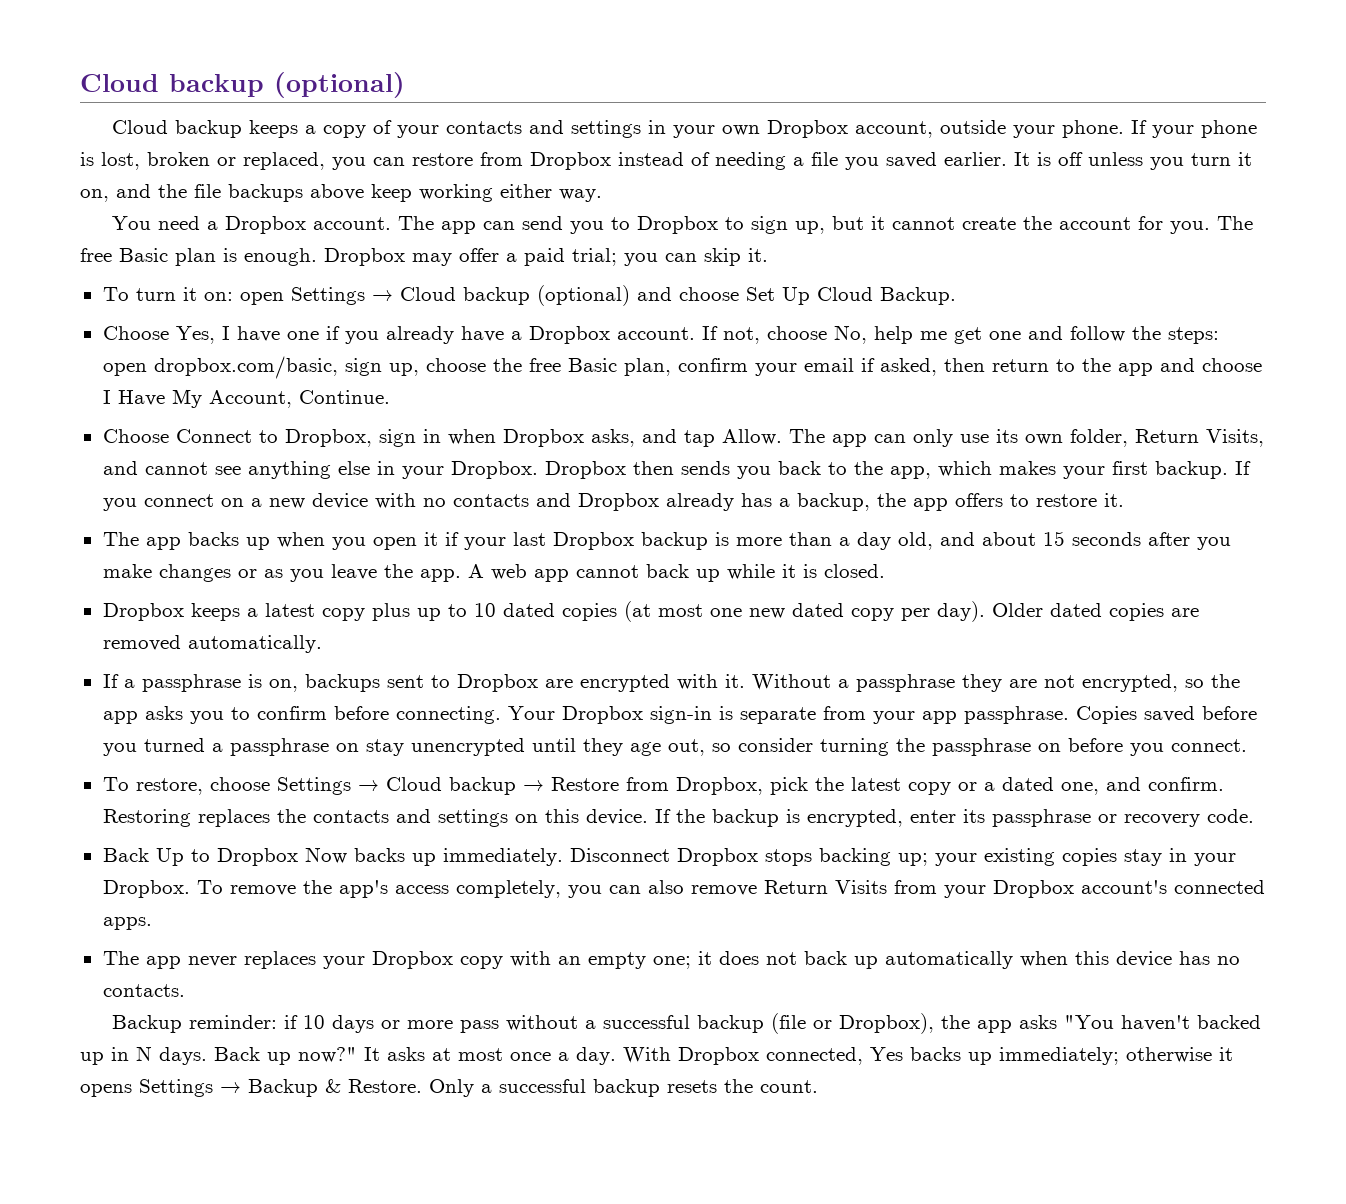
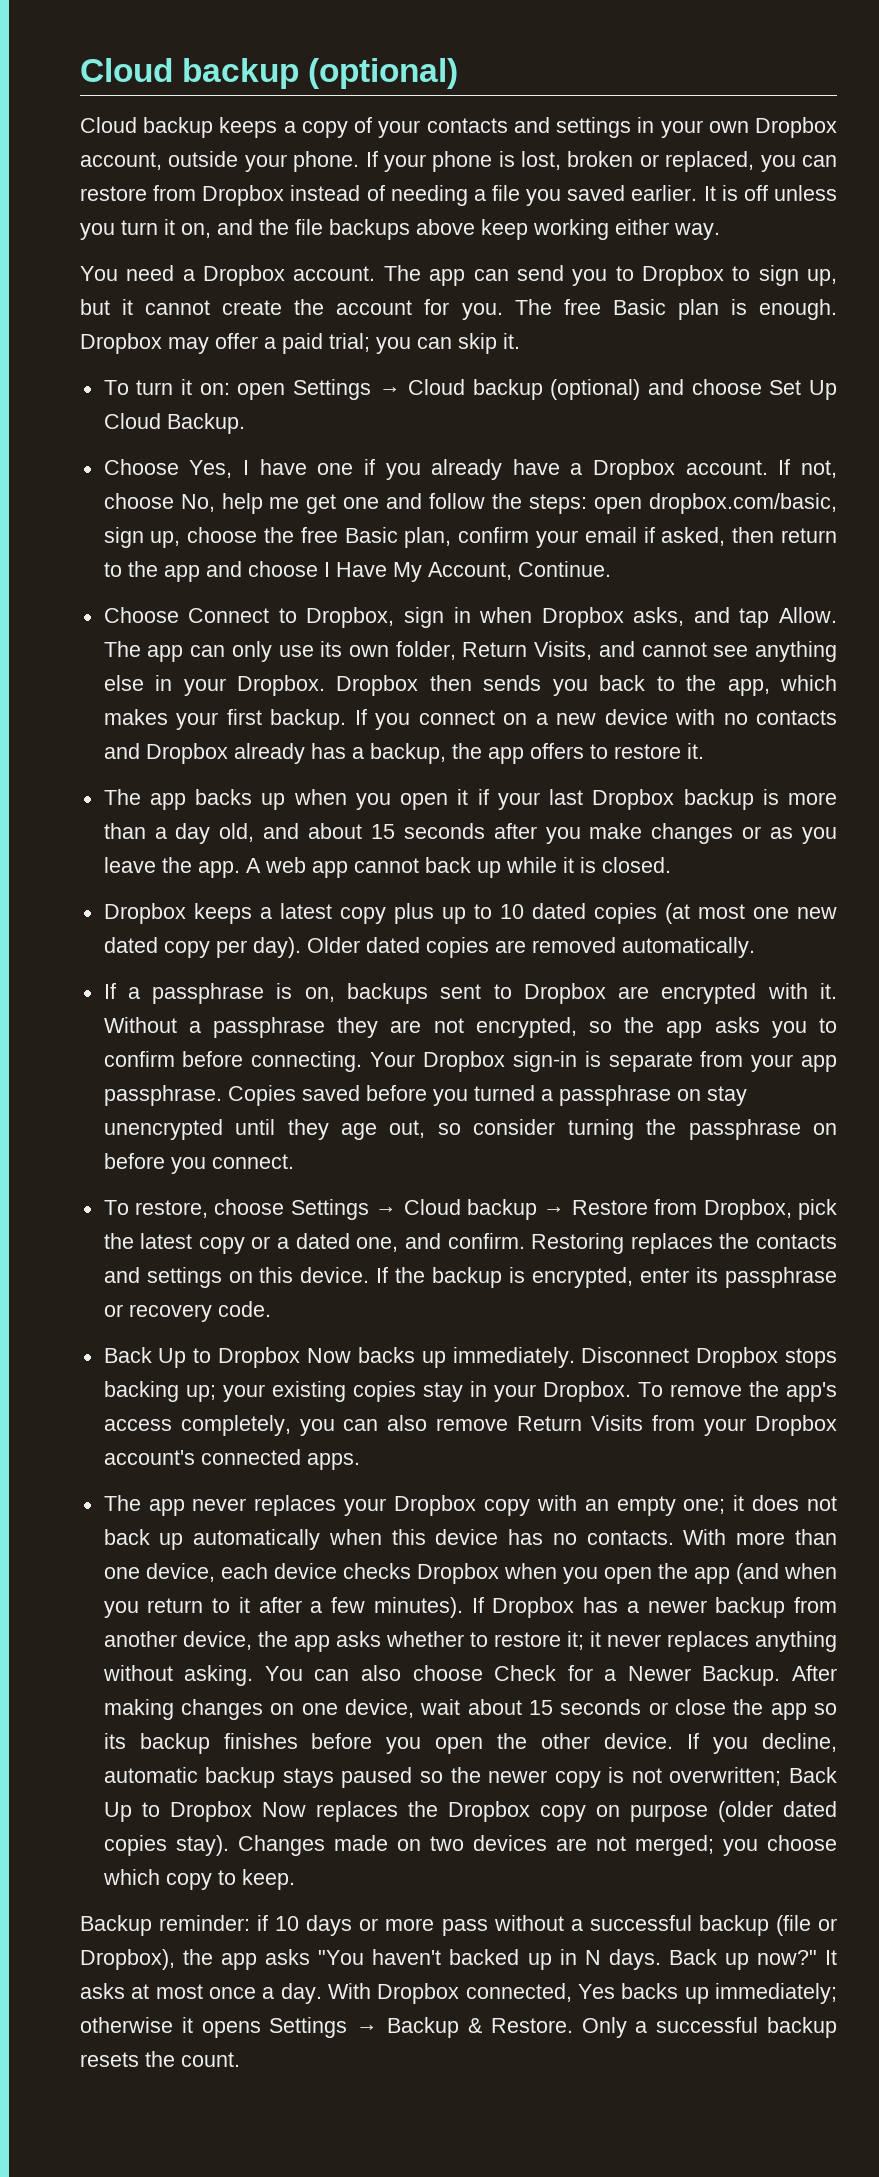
+ With more than one device, each device checks Dropbox when you open the app (and when you return to it after a few minutes). If Dropbox has a newer backup from another device, the app asks whether to restore it; it never replaces anything without asking. You can also choose Check for a Newer Backup. After making changes on one device, wait about 15 seconds or close the app so its backup finishes before you open the other device. If you decline, automatic backup stays paused so the newer copy is not overwritten; Back Up to Dropbox Now replaces the Dropbox copy on purpose (older dated copies stay). Changes made on two devices are not merged; you choose which copy to keep.

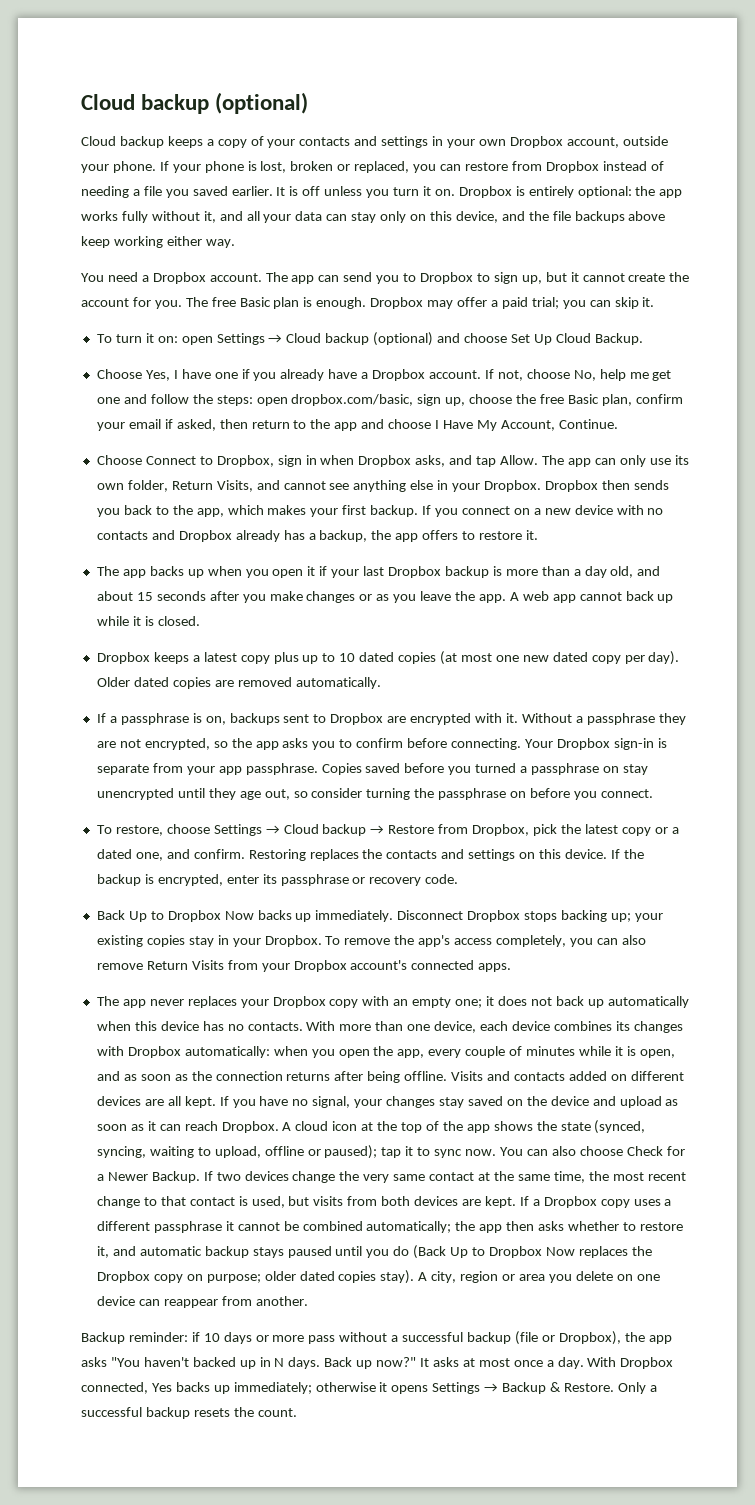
- It is off unless you turn it on, and the file backups above keep working either way.
+ It is off unless you turn it on. Dropbox is entirely optional: the app works fully without it, and all your data can stay only on this device, and the file backups above keep working either way.
- With more than one device, each device checks Dropbox when you open the app (and when you return to it after a few minutes). If Dropbox has a newer backup from another device, the app asks whether to restore it; it never replaces anything without asking.
+ With more than one device, each device combines its changes with Dropbox automatically: when you open the app, every couple of minutes while it is open, and as soon as the connection returns after being offline. Visits and contacts added on different devices are all kept. If you have no signal, your changes stay saved on the device and upload as soon as it can reach Dropbox. A cloud icon at the top of the app shows the state (synced, syncing, waiting to upload, offline or paused); tap it to sync now.
- After making changes on one device, wait about 15 seconds or close the app so its backup finishes before you open the other device. If you decline, automatic backup stays paused so the newer copy is not overwritten; Back Up to Dropbox Now replaces the Dropbox copy on purpose (older dated copies stay).
+ If two devices change the very same contact at the same time, the most recent change to that contact is used, but visits from both devices are kept. If a Dropbox copy uses a different passphrase it cannot be combined automatically; the app then asks whether to restore it, and automatic backup stays paused until you do (Back Up to Dropbox Now replaces the Dropbox copy on purpose; older dated copies stay).
- Changes made on two devices are not merged; you choose which copy to keep.
+ A city, region or area you delete on one device can reappear from another.

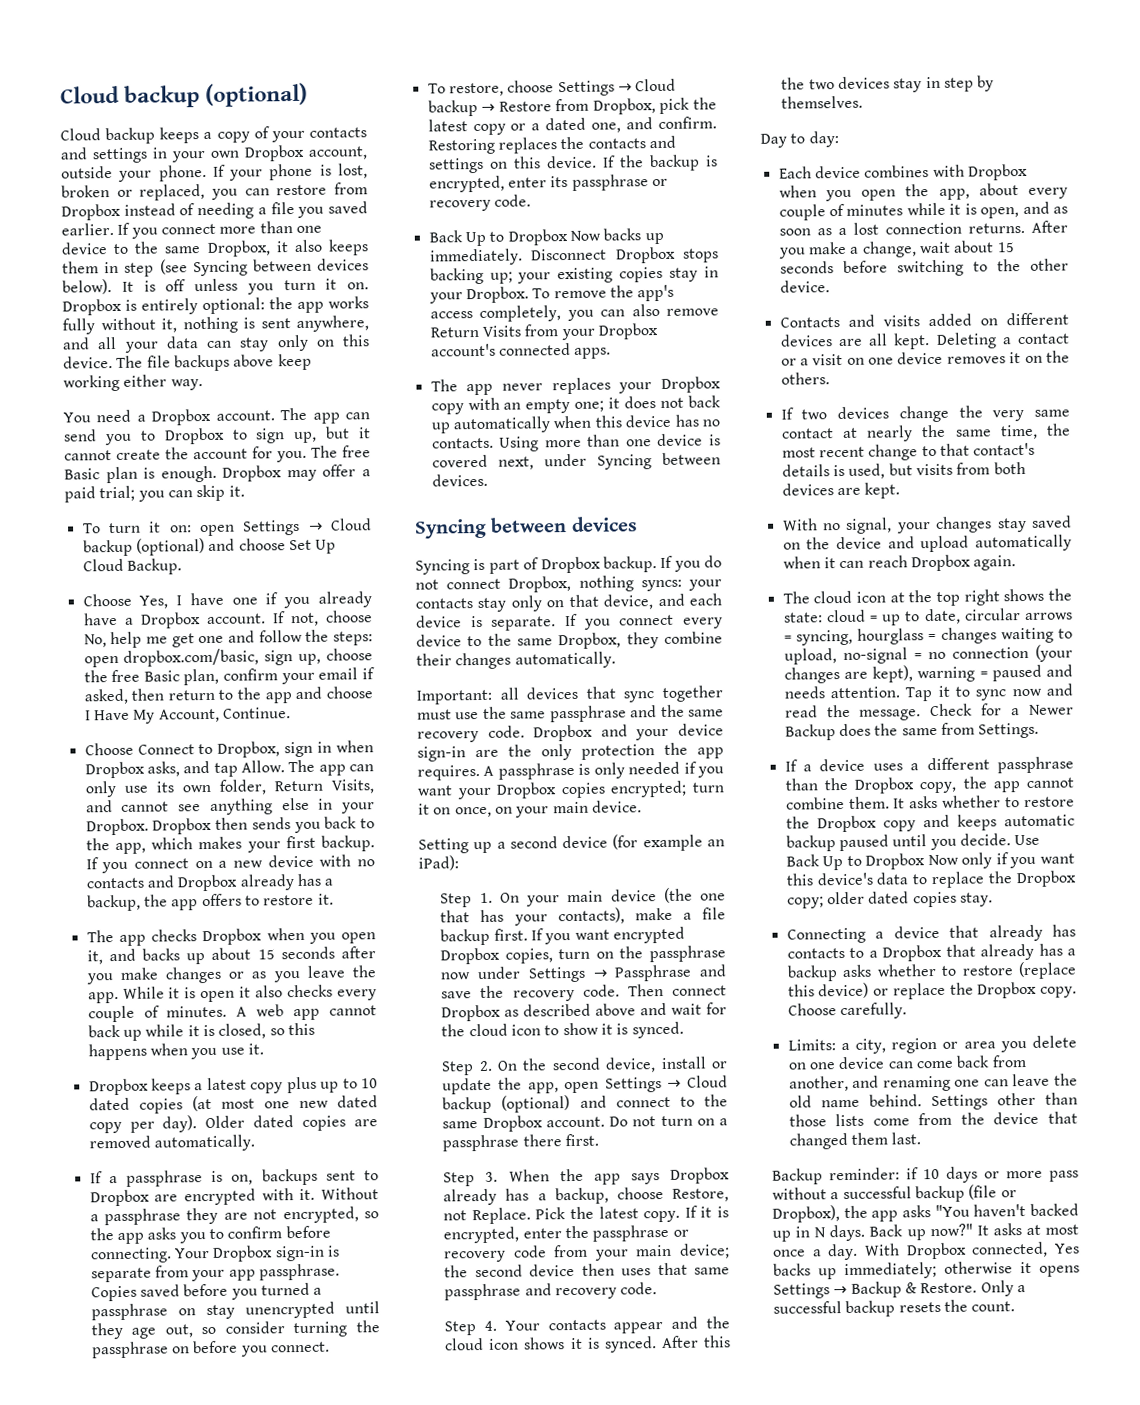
+ If you connect more than one device to the same Dropbox, it also keeps them in step (see Syncing between devices below).
- Dropbox is entirely optional: the app works fully without it, and all your data can stay only on this device, and the file backups above keep working either way.
+ Dropbox is entirely optional: the app works fully without it, nothing is sent anywhere, and all your data can stay only on this device. The file backups above keep working either way.
- The app backs up when you open it if your last Dropbox backup is more than a day old, and about 15 seconds after you make changes or as you leave the app.
+ The app checks Dropbox when you open it, and backs up about 15 seconds after you make changes or as you leave the app.
+ While it is open it also checks every couple of minutes.
- A web app cannot back up while it is closed.
+ A web app cannot back up while it is closed, so this happens when you use it.
- With more than one device, each device combines its changes with Dropbox automatically: when you open the app, every couple of minutes while it is open, and as soon as the connection returns after being offline. Visits and contacts added on different devices are all kept.
+ Using more than one device is covered next, under Syncing between devices.
+ Syncing between devices
+ Syncing is part of Dropbox backup. If you do not connect Dropbox, nothing syncs: your contacts stay only on that device, and each device is separate. If you connect every device to the same Dropbox, they combine their changes automatically.
+ Important: all devices that sync together must use the same passphrase and the same recovery code. Dropbox and your device sign-in are the only protection the app requires. A passphrase is only needed if you want your Dropbox copies encrypted; turn it on once, on your main device.
+ Setting up a second device (for example an iPad):
+ Step 1. On your main device (the one that has your contacts), make a file backup first. If you want encrypted Dropbox copies, turn on the passphrase now under Settings → Passphrase and save the recovery code. Then connect Dropbox as described above and wait for the cloud icon to show it is synced.
+ Step 2. On the second device, install or update the app, open Settings → Cloud backup (optional) and connect to the same Dropbox account. Do not turn on a passphrase there first.
+ Step 3. When the app says Dropbox already has a backup, choose Restore, not Replace. Pick the latest copy. If it is encrypted, enter the passphrase or recovery code from your main device; the second device then uses that same passphrase and recovery code.
+ Step 4. Your contacts appear and the cloud icon shows it is synced. After this the two devices stay in step by themselves.
+ Day to day:
+ Each device combines with Dropbox when you open the app, about every couple of minutes while it is open, and as soon as a lost connection returns. After you make a change, wait about 15 seconds before switching to the other device.
+ Contacts and visits added on different devices are all kept.
- If you have no signal, your changes stay saved on the device and upload as soon as it can reach Dropbox. A cloud icon at the top of the app shows the state (synced, syncing, waiting to upload, offline or paused); tap it to sync now. You can also choose Check for a Newer Backup. If two devices change the very same contact at the same time, the most recent change to that contact is used, but visits from both devices are kept. If a Dropbox copy uses a different passphrase it cannot be combined automatically; the app then asks whether to restore it, and automatic backup stays paused until you do (Back Up to Dropbox Now replaces the Dropbox copy on purpose; older dated copies stay). A city, region or area you delete on one device can reappear from another.
+ Deleting a contact or a visit on one device removes it on the others.
+ If two devices change the very same contact at nearly the same time, the most recent change to that contact's details is used, but visits from both devices are kept.
+ With no signal, your changes stay saved on the device and upload automatically when it can reach Dropbox again.
+ The cloud icon at the top right shows the state: cloud = up to date, circular arrows = syncing, hourglass = changes waiting to upload, no-signal = no connection (your changes are kept), warning = paused and needs attention. Tap it to sync now and read the message. Check for a Newer Backup does the same from Settings.
+ If a device uses a different passphrase than the Dropbox copy, the app cannot combine them. It asks whether to restore the Dropbox copy and keeps automatic backup paused until you decide. Use Back Up to Dropbox Now only if you want this device's data to replace the Dropbox copy; older dated copies stay.
+ Connecting a device that already has contacts to a Dropbox that already has a backup asks whether to restore (replace this device) or replace the Dropbox copy. Choose carefully.
+ Limits: a city, region or area you delete on one device can come back from another, and renaming one can leave the old name behind. Settings other than those lists come from the device that changed them last.

